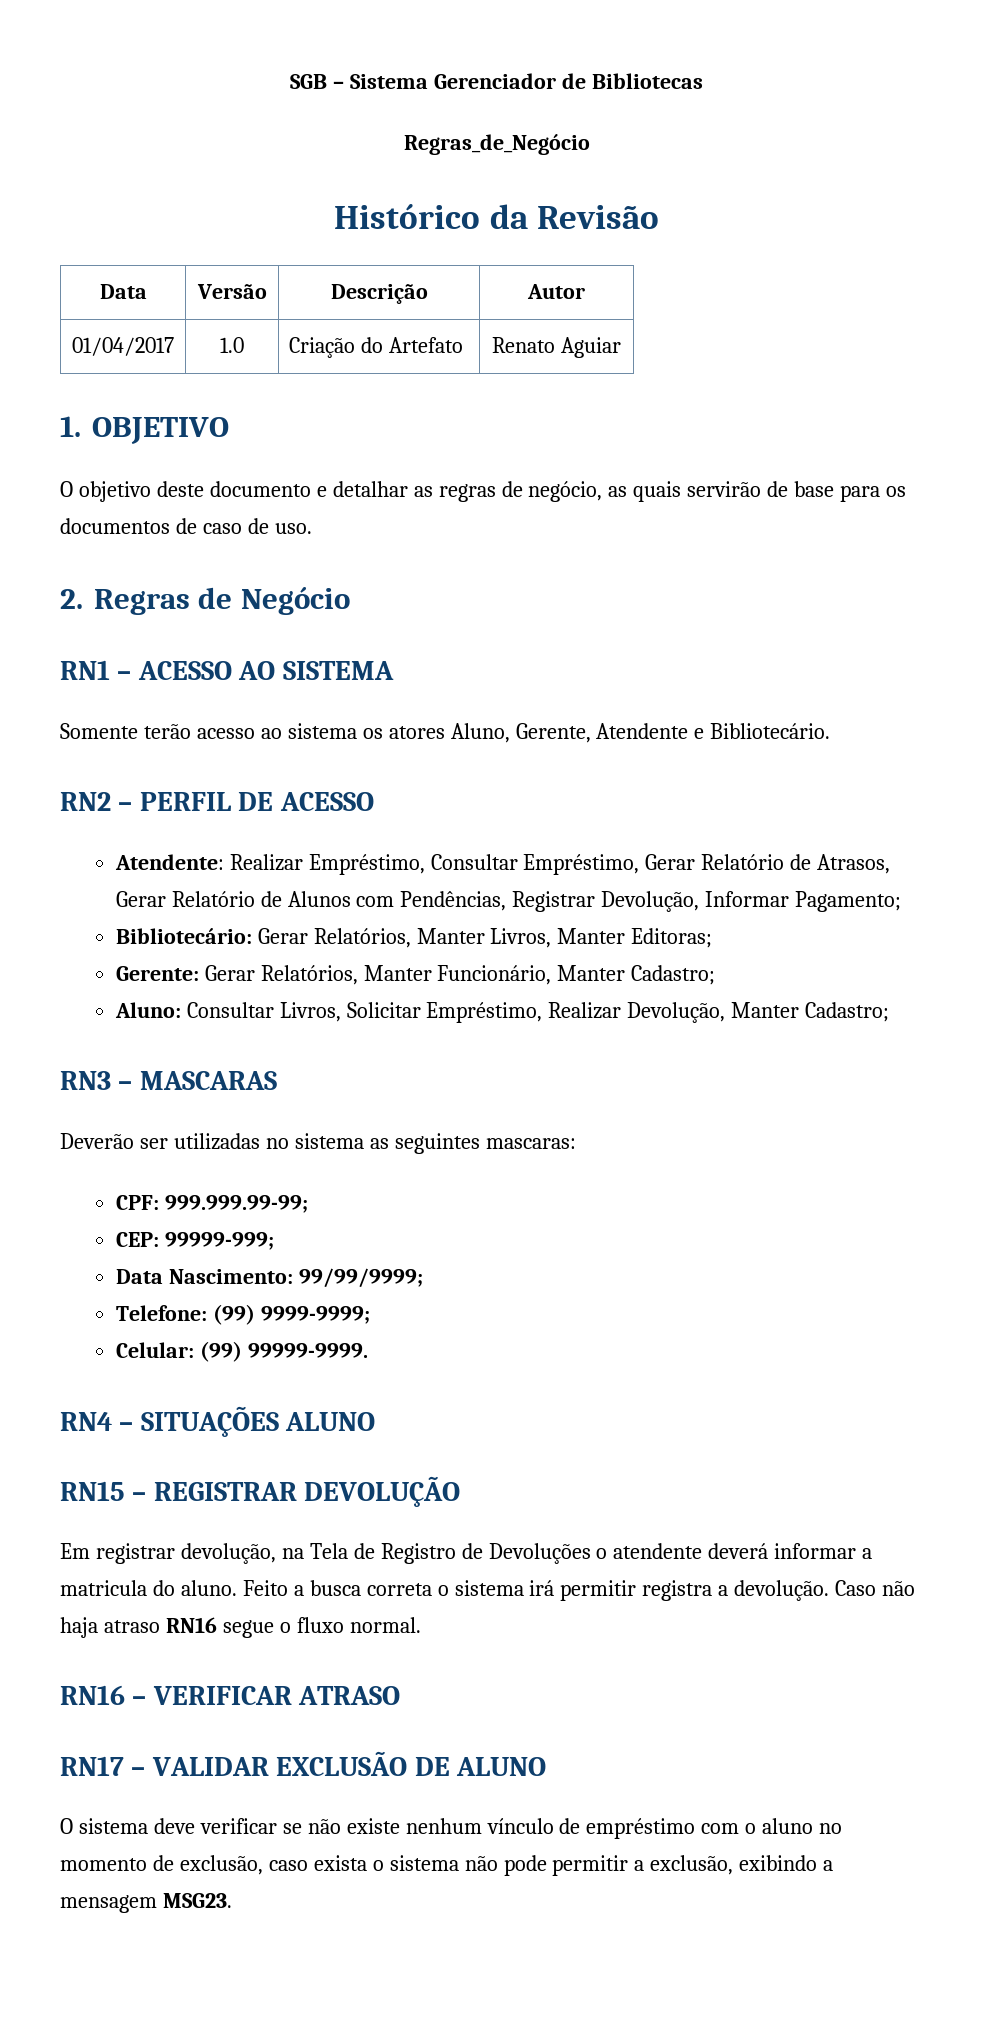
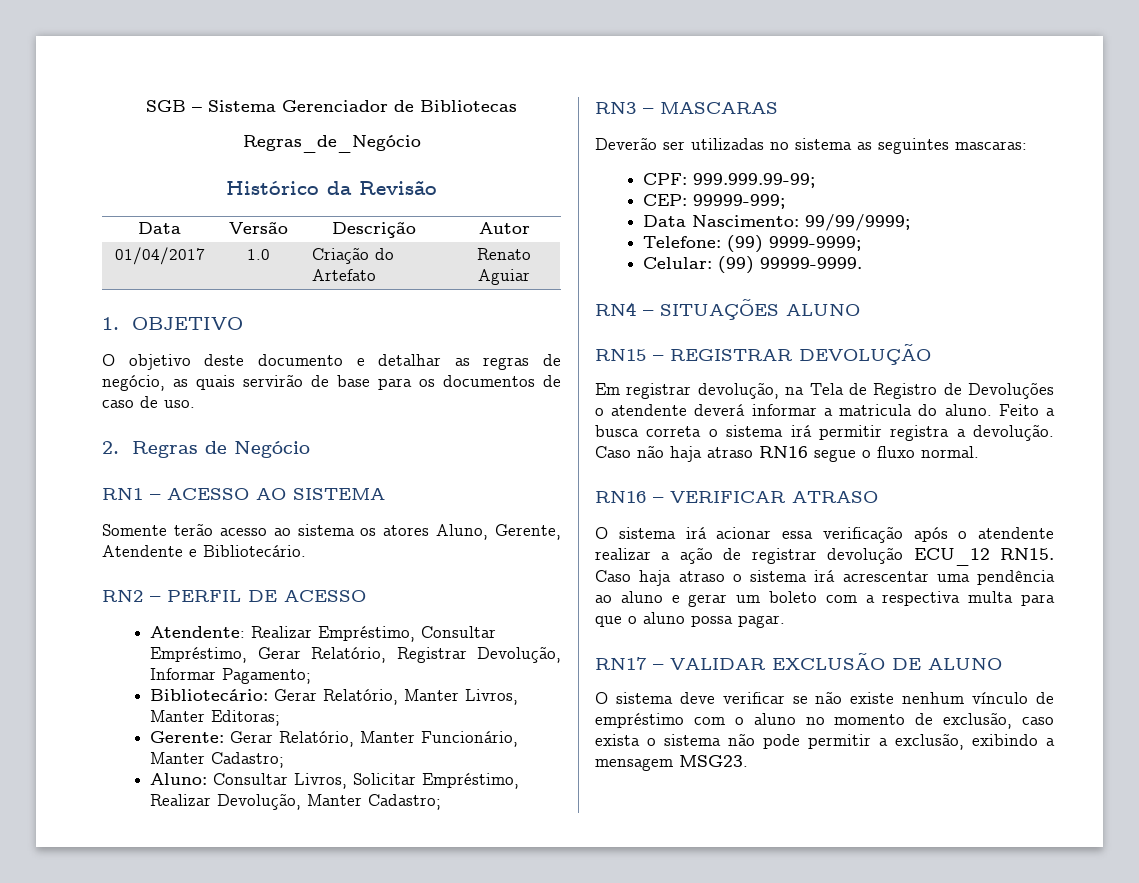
- Atendente: Realizar Empréstimo, Consultar Empréstimo, Gerar Relatório de Atrasos, Gerar Relatório de Alunos com Pendências, Registrar Devolução, Informar Pagamento;
+ Atendente: Realizar Empréstimo, Consultar Empréstimo, Gerar Relatório, Registrar Devolução, Informar Pagamento;
- Bibliotecário: Gerar Relatórios, Manter Livros, Manter Editoras;
+ Bibliotecário: Gerar Relatório, Manter Livros, Manter Editoras;
- Gerente: Gerar Relatórios, Manter Funcionário, Manter Cadastro;
+ Gerente: Gerar Relatório, Manter Funcionário, Manter Cadastro;
+ O sistema irá acionar essa verificação após o atendente realizar a ação de registrar devolução ECU_12 RN15. Caso haja atraso o sistema irá acrescentar uma pendência ao aluno e gerar um boleto com a respectiva multa para que o aluno possa pagar.

